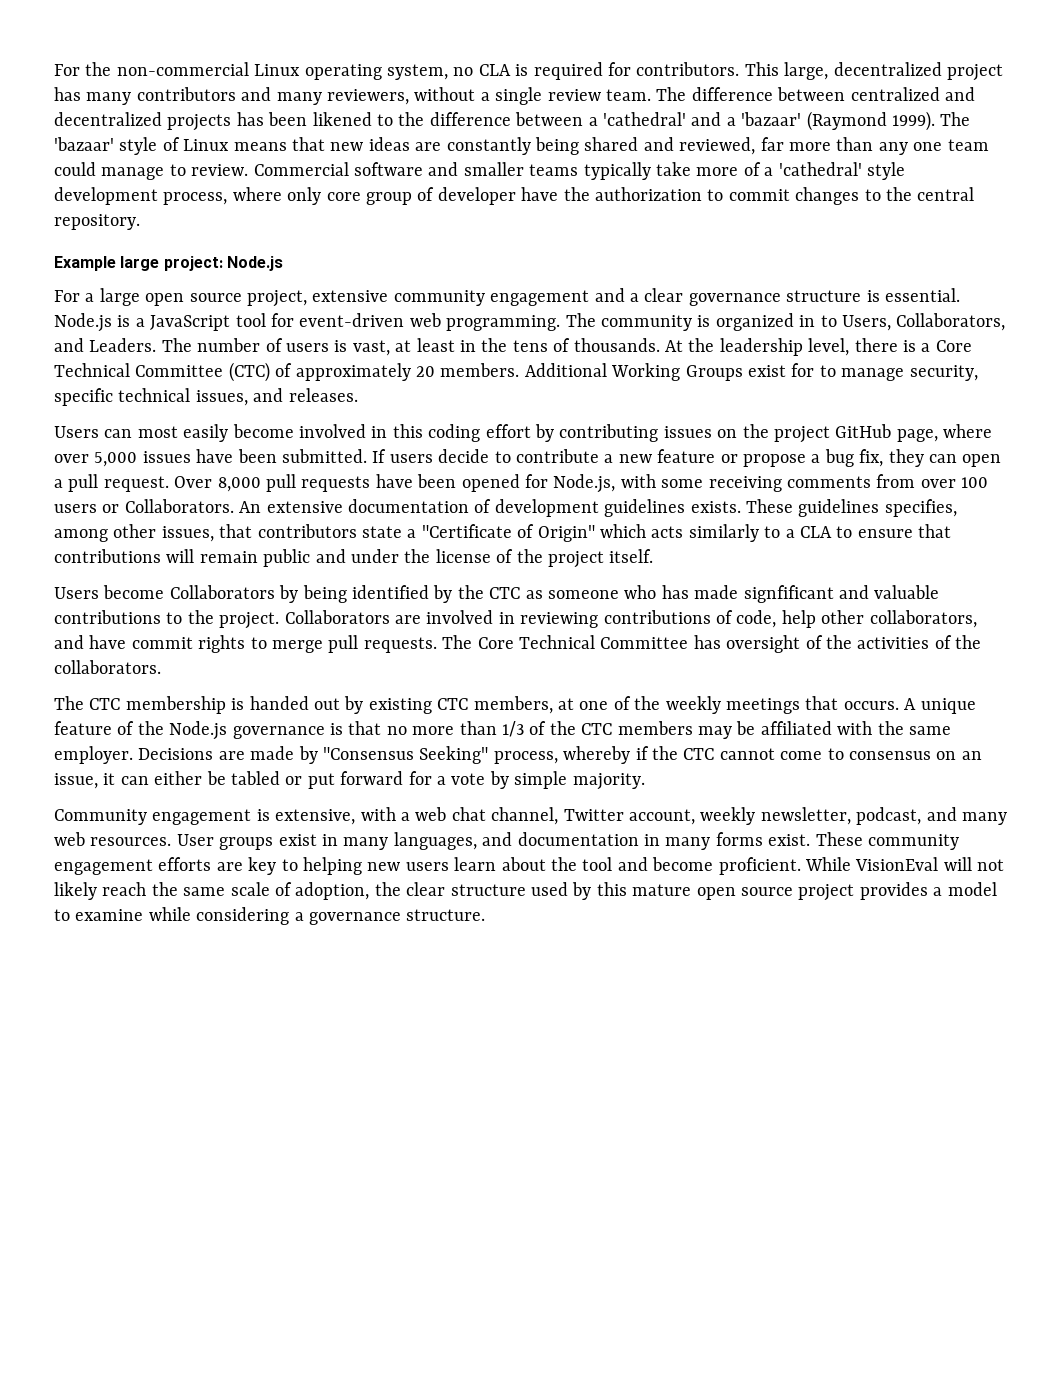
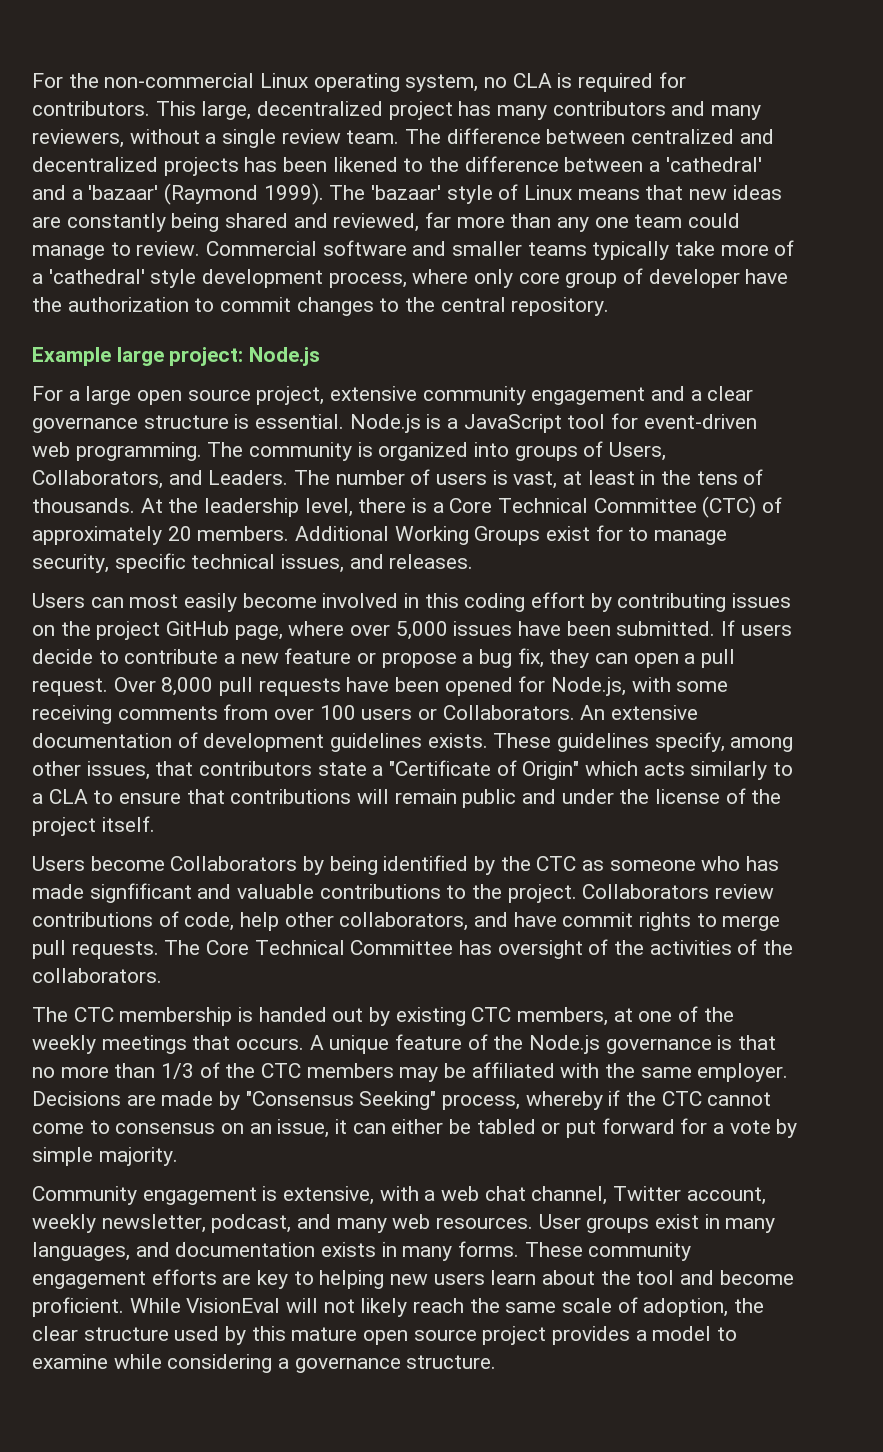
- The community is organized in to Users, Collaborators, and Leaders.
+ The community is organized into groups of Users, Collaborators, and Leaders.
- These guidelines specifies, among other issues, that contributors state a "Certificate of Origin" which acts similarly to a CLA to ensure that contributions will remain public and under the license of the project itself.
+ These guidelines specify, among other issues, that contributors state a "Certificate of Origin" which acts similarly to a CLA to ensure that contributions will remain public and under the license of the project itself.
- Collaborators are involved in reviewing contributions of code, help other collaborators, and have commit rights to merge pull requests.
+ Collaborators review contributions of code, help other collaborators, and have commit rights to merge pull requests.
- User groups exist in many languages, and documentation in many forms exist.
+ User groups exist in many languages, and documentation exists in many forms.

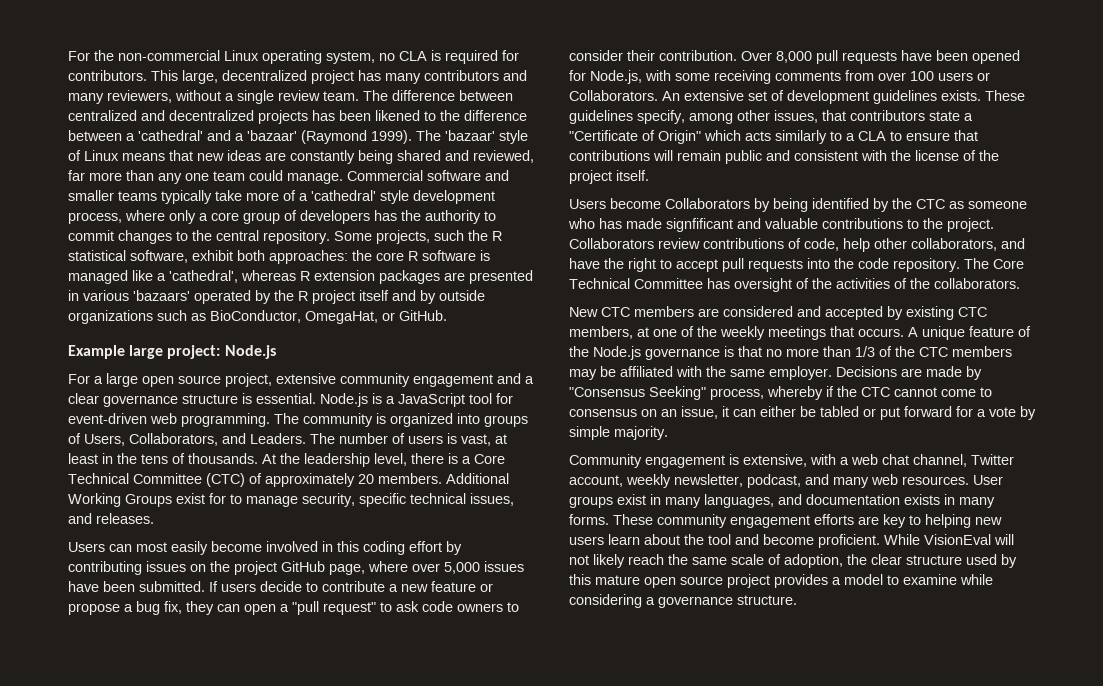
- The 'bazaar' style of Linux means that new ideas are constantly being shared and reviewed, far more than any one team could manage to review.
+ The 'bazaar' style of Linux means that new ideas are constantly being shared and reviewed, far more than any one team could manage.
- Commercial software and smaller teams typically take more of a 'cathedral' style development process, where only core group of developer have the authorization to commit changes to the central repository.
+ Commercial software and smaller teams typically take more of a 'cathedral' style development process, where only a core group of developers has the authority to commit changes to the central repository. Some projects, such the R statistical software, exhibit both approaches: the core R software is managed like a 'cathedral', whereas R extension packages are presented in various 'bazaars' operated by the R project itself and by outside organizations such as BioConductor, OmegaHat, or GitHub.
- If users decide to contribute a new feature or propose a bug fix, they can open a pull request.
+ If users decide to contribute a new feature or propose a bug fix, they can open a "pull request" to ask code owners to consider their contribution.
- An extensive documentation of development guidelines exists.
+ An extensive set of development guidelines exists.
- These guidelines specify, among other issues, that contributors state a "Certificate of Origin" which acts similarly to a CLA to ensure that contributions will remain public and under the license of the project itself.
+ These guidelines specify, among other issues, that contributors state a "Certificate of Origin" which acts similarly to a CLA to ensure that contributions will remain public and consistent with the license of the project itself.
- Collaborators review contributions of code, help other collaborators, and have commit rights to merge pull requests.
+ Collaborators review contributions of code, help other collaborators, and have the right to accept pull requests into the code repository.
- The CTC membership is handed out by existing CTC members, at one of the weekly meetings that occurs.
+ New CTC members are considered and accepted by existing CTC members, at one of the weekly meetings that occurs.

